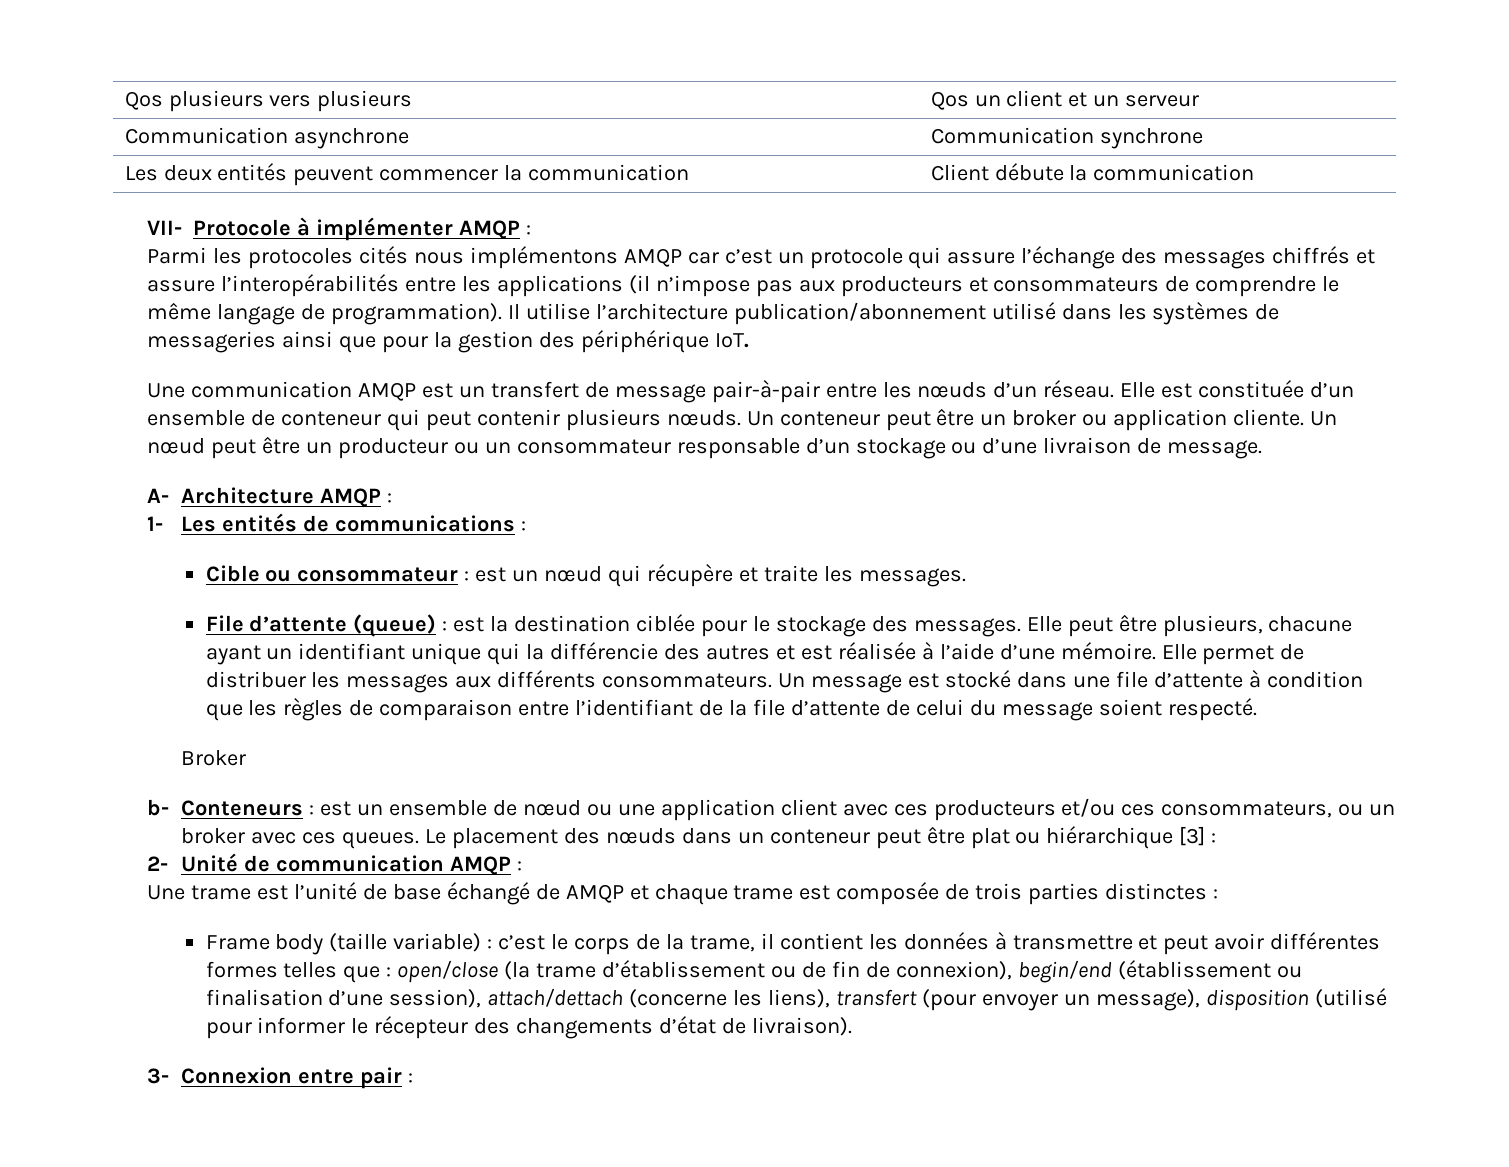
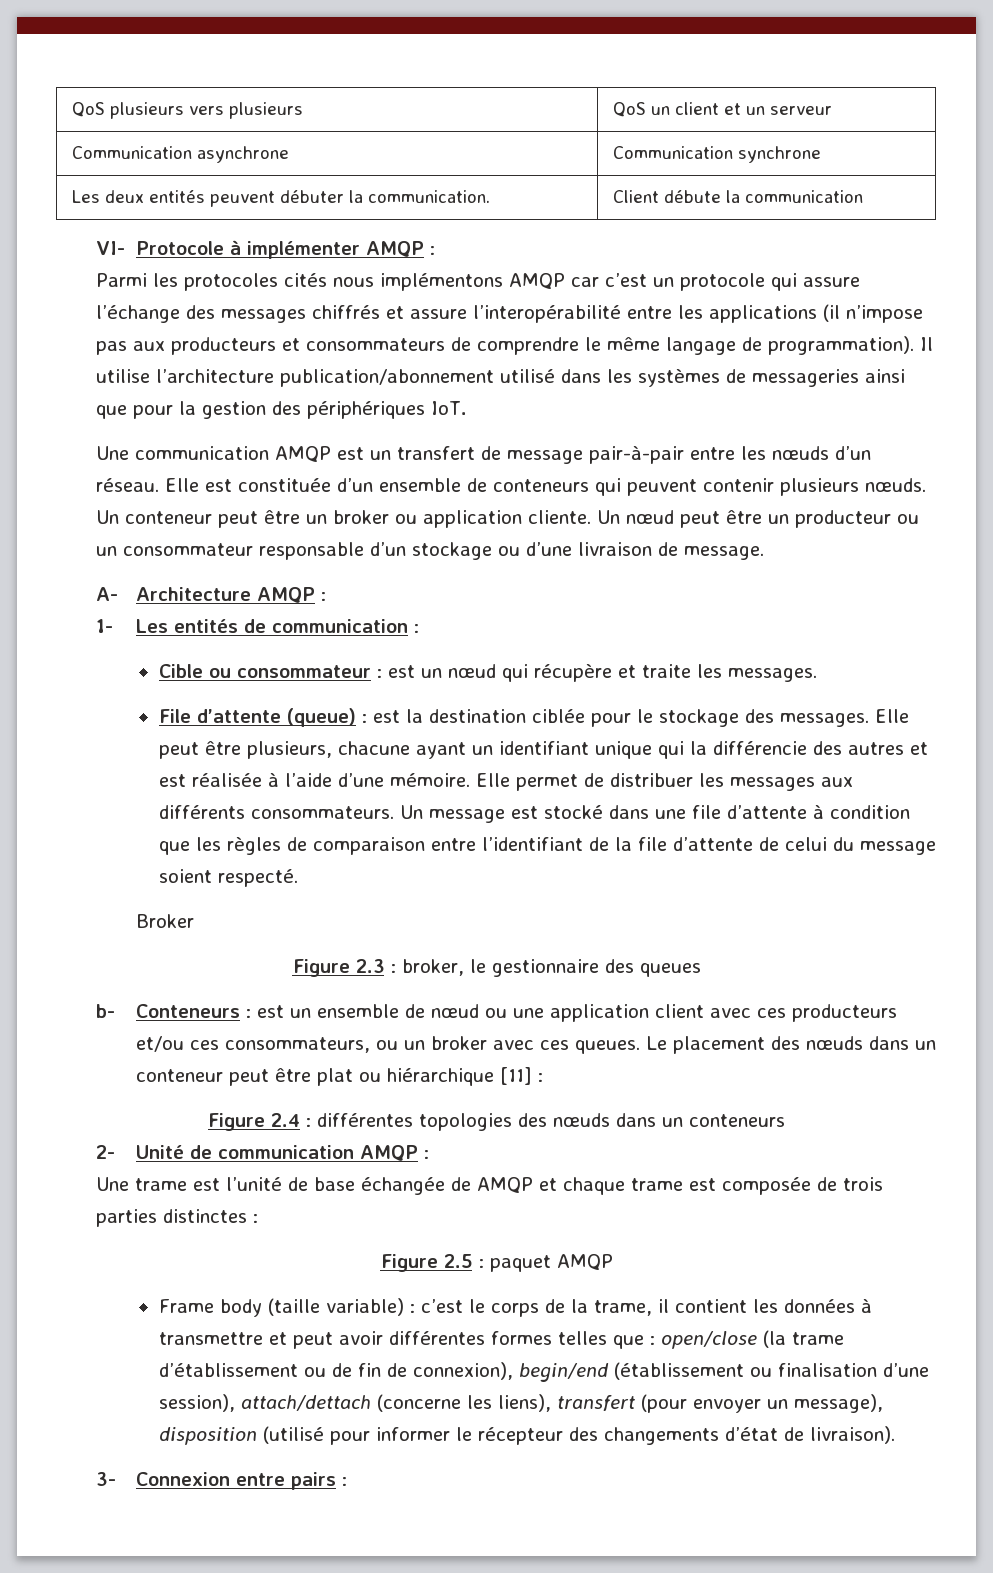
- Qos plusieurs vers plusieurs | Qos un client et un serveur
+ QoS plusieurs vers plusieurs | QoS un client et un serveur
- Les deux entités peuvent commencer la communication | Client débute la communication
+ Les deux entités peuvent débuter la communication. | Client débute la communication
- VII- Protocole à implémenter AMQP :
+ VI- Protocole à implémenter AMQP :
- Parmi les protocoles cités nous implémentons AMQP car c’est un protocole qui assure l’échange des messages chiffrés et assure l’interopérabilités entre les applications (il n’impose pas aux producteurs et consommateurs de comprendre le même langage de programmation).
+ Parmi les protocoles cités nous implémentons AMQP car c’est un protocole qui assure l’échange des messages chiffrés et assure l’interopérabilité entre les applications (il n’impose pas aux producteurs et consommateurs de comprendre le même langage de programmation).
- Il utilise l’architecture publication/abonnement utilisé dans les systèmes de messageries ainsi que pour la gestion des périphérique IoT.
+ Il utilise l’architecture publication/abonnement utilisé dans les systèmes de messageries ainsi que pour la gestion des périphériques IoT.
- Elle est constituée d’un ensemble de conteneur qui peut contenir plusieurs nœuds.
+ Elle est constituée d’un ensemble de conteneurs qui peuvent contenir plusieurs nœuds.
- 1- Les entités de communications :
+ 1- Les entités de communication :
+ Figure 2.3 : broker, le gestionnaire des queues
- Le placement des nœuds dans un conteneur peut être plat ou hiérarchique [3] :
+ Le placement des nœuds dans un conteneur peut être plat ou hiérarchique [11] :
+ Figure 2.4 : différentes topologies des nœuds dans un conteneurs
- Une trame est l’unité de base échangé de AMQP et chaque trame est composée de trois parties distinctes :
+ Une trame est l’unité de base échangée de AMQP et chaque trame est composée de trois parties distinctes :
+ Figure 2.5 : paquet AMQP
- 3- Connexion entre pair :
+ 3- Connexion entre pairs :

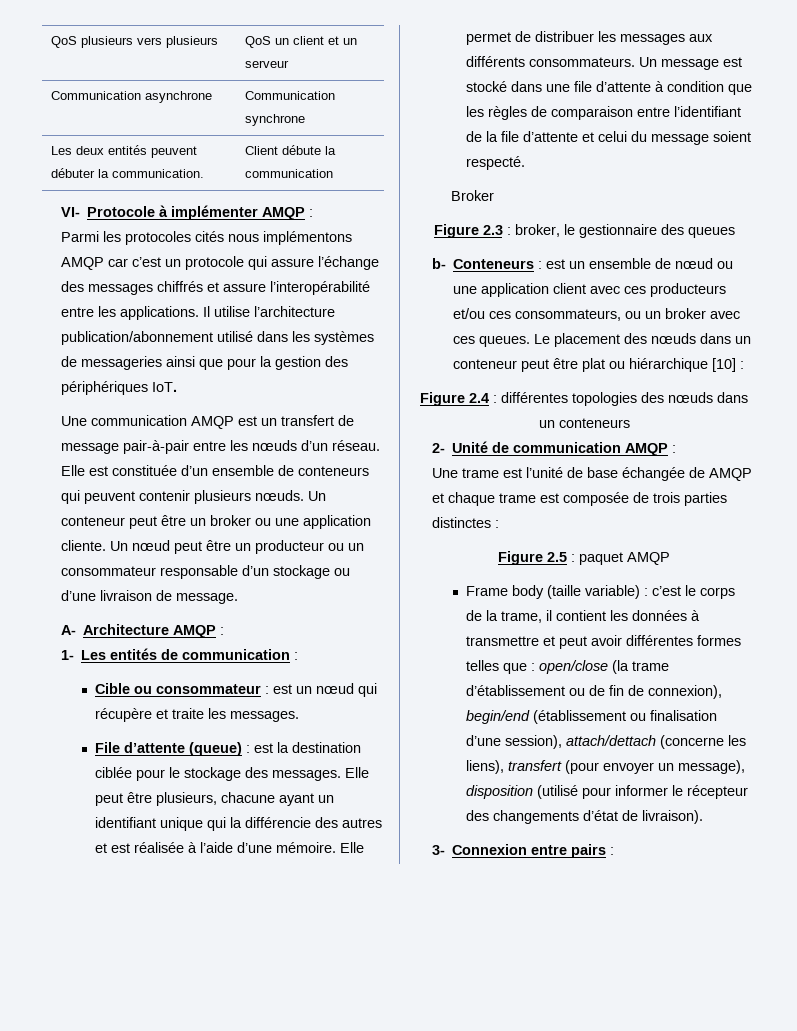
- Parmi les protocoles cités nous implémentons AMQP car c’est un protocole qui assure l’échange des messages chiffrés et assure l’interopérabilité entre les applications (il n’impose pas aux producteurs et consommateurs de comprendre le même langage de programmation).
+ Parmi les protocoles cités nous implémentons AMQP car c’est un protocole qui assure l’échange des messages chiffrés et assure l’interopérabilité entre les applications.
- Un conteneur peut être un broker ou application cliente.
+ Un conteneur peut être un broker ou une application cliente.
- Un message est stocké dans une file d’attente à condition que les règles de comparaison entre l’identifiant de la file d’attente de celui du message soient respecté.
+ Un message est stocké dans une file d’attente à condition que les règles de comparaison entre l’identifiant de la file d’attente et celui du message soient respecté.
- Le placement des nœuds dans un conteneur peut être plat ou hiérarchique [11] :
+ Le placement des nœuds dans un conteneur peut être plat ou hiérarchique [10] :

